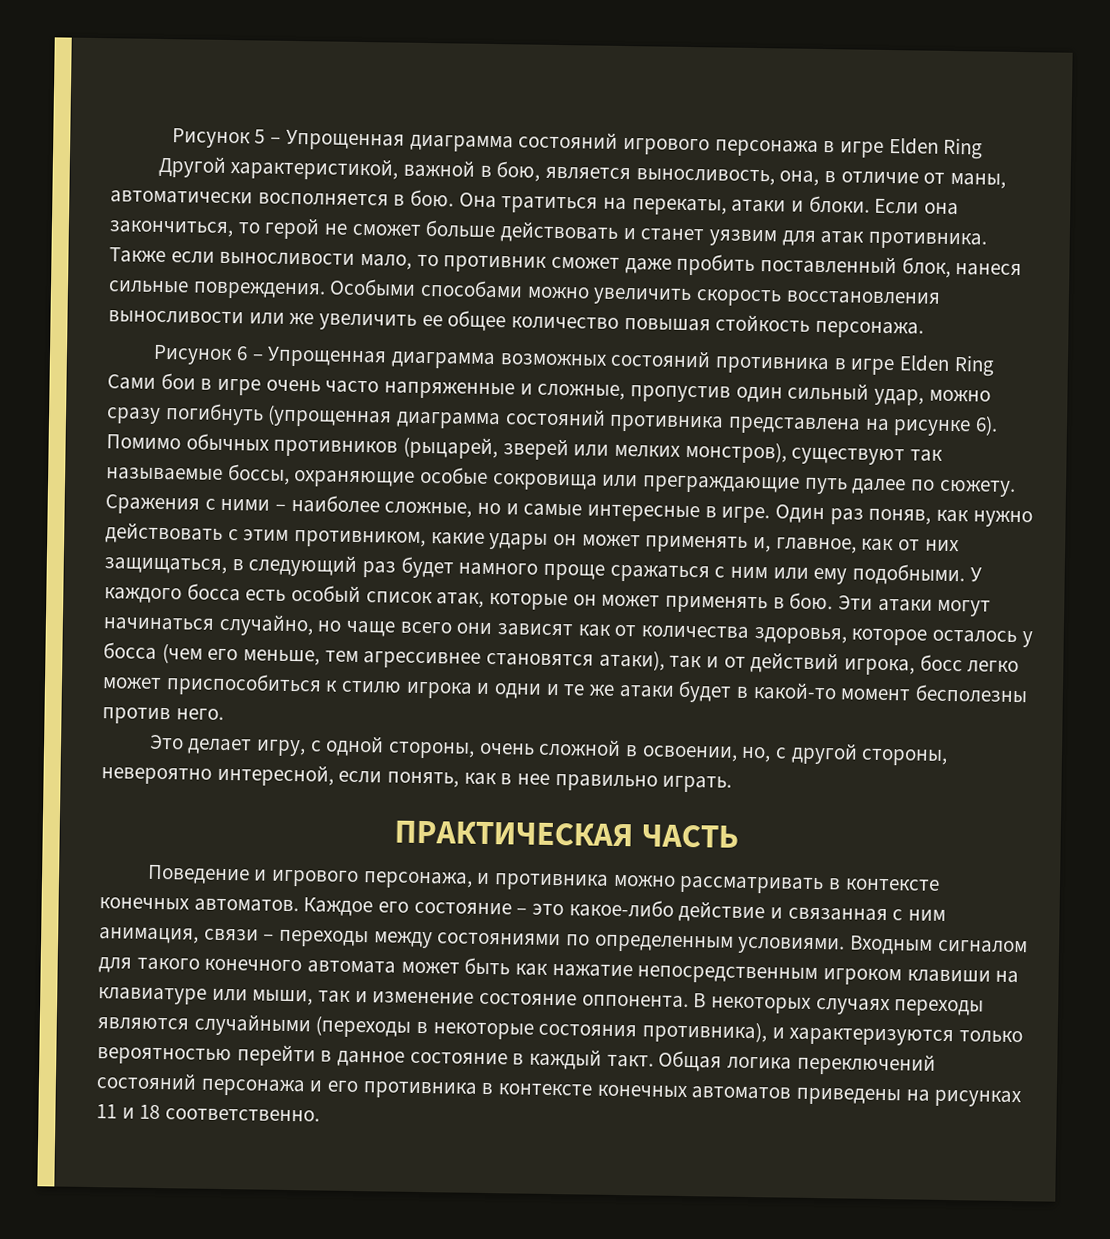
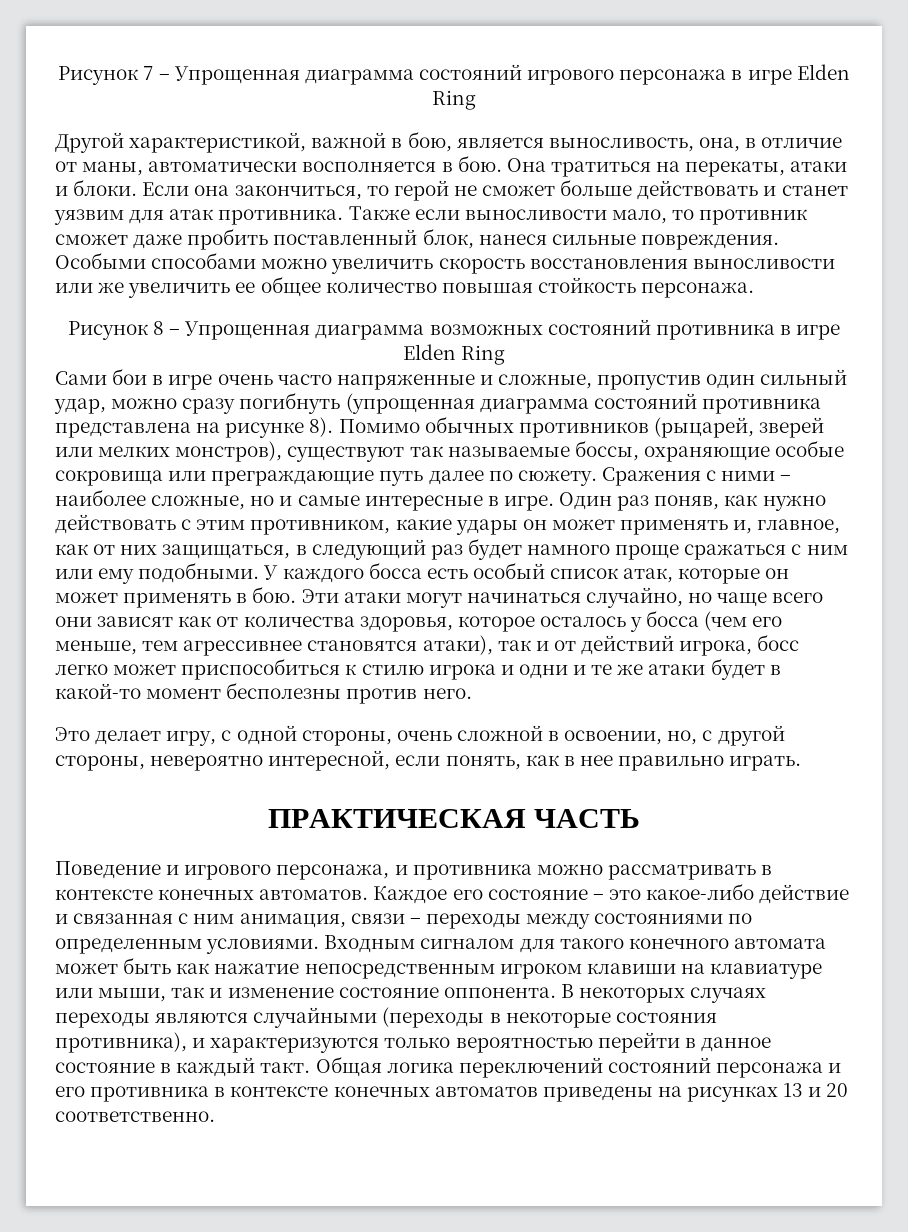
- Рисунок 5 – Упрощенная диаграмма состояний игрового персонажа в игре Elden Ring
+ Рисунок 7 – Упрощенная диаграмма состояний игрового персонажа в игре Elden Ring
- Рисунок 6 – Упрощенная диаграмма возможных состояний противника в игре Elden Ring
+ Рисунок 8 – Упрощенная диаграмма возможных состояний противника в игре Elden Ring
- Сами бои в игре очень часто напряженные и сложные, пропустив один сильный удар, можно сразу погибнуть (упрощенная диаграмма состояний противника представлена на рисунке 6).
+ Сами бои в игре очень часто напряженные и сложные, пропустив один сильный удар, можно сразу погибнуть (упрощенная диаграмма состояний противника представлена на рисунке 8).
- Общая логика переключений состояний персонажа и его противника в контексте конечных автоматов приведены на рисунках 11 и 18 соответственно.
+ Общая логика переключений состояний персонажа и его противника в контексте конечных автоматов приведены на рисунках 13 и 20 соответственно.

